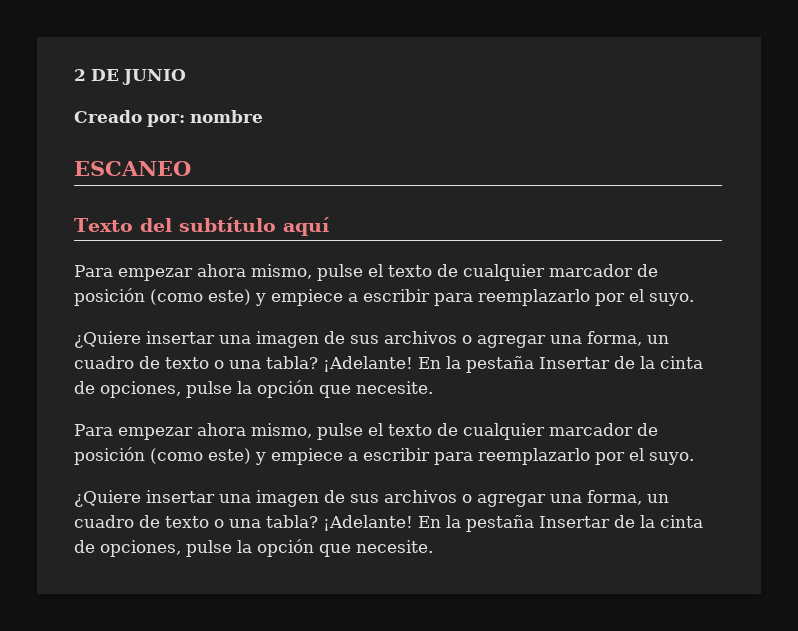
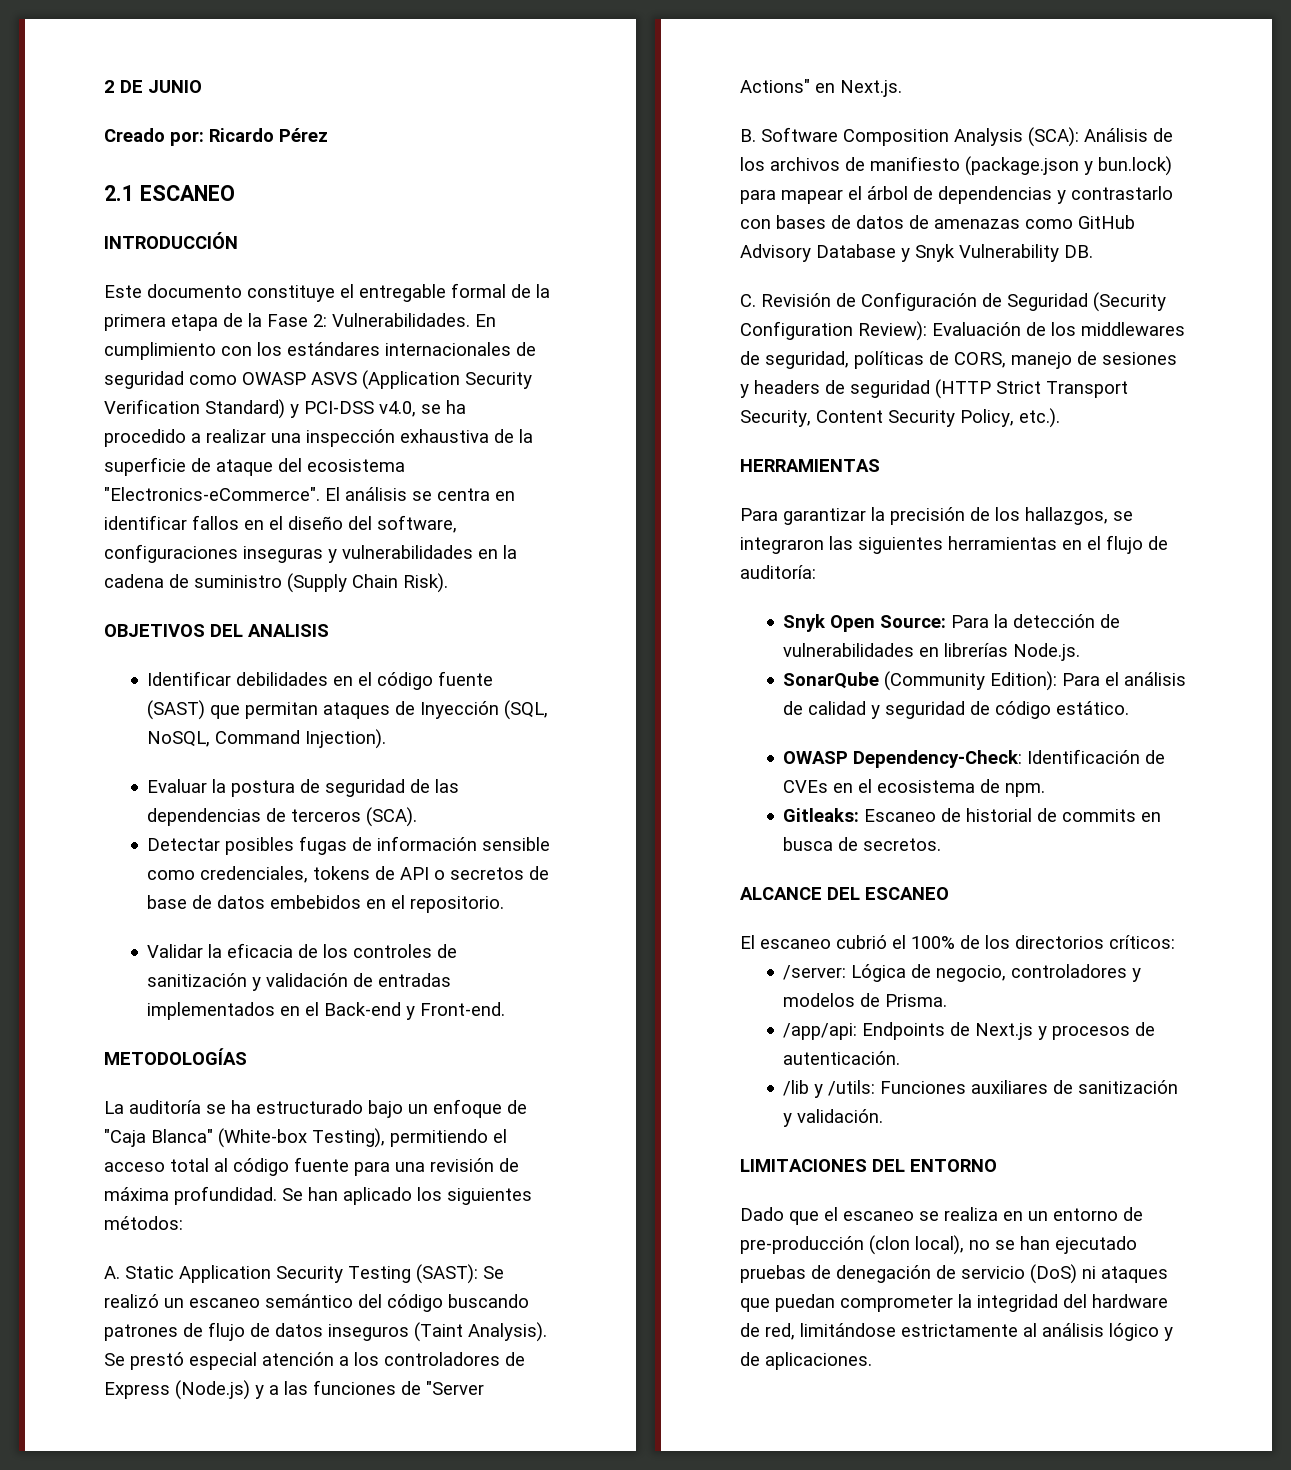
- Creado por: nombre
- ESCANEO
- Texto del subtítulo aquí
- Para empezar ahora mismo, pulse el texto de cualquier marcador de posición (como este) y empiece a escribir para reemplazarlo por el suyo.
- ¿Quiere insertar una imagen de sus archivos o agregar una forma, un cuadro de texto o una tabla? ¡Adelante! En la pestaña Insertar de la cinta de opciones, pulse la opción que necesite.
- Para empezar ahora mismo, pulse el texto de cualquier marcador de posición (como este) y empiece a escribir para reemplazarlo por el suyo.
- ¿Quiere insertar una imagen de sus archivos o agregar una forma, un cuadro de texto o una tabla? ¡Adelante! En la pestaña Insertar de la cinta de opciones, pulse la opción que necesite.
+ Creado por: Ricardo Pérez
+ 2.1 ESCANEO
+ INTRODUCCIÓN
+ Este documento constituye el entregable formal de la primera etapa de la Fase 2: Vulnerabilidades. En cumplimiento con los estándares internacionales de seguridad como OWASP ASVS (Application Security Verification Standard) y PCI-DSS v4.0, se ha procedido a realizar una inspección exhaustiva de la superficie de ataque del ecosistema "Electronics-eCommerce". El análisis se centra en identificar fallos en el diseño del software, configuraciones inseguras y vulnerabilidades en la cadena de suministro (Supply Chain Risk).
+ OBJETIVOS DEL ANALISIS
+ Identificar debilidades en el código fuente (SAST) que permitan ataques de Inyección (SQL, NoSQL, Command Injection).
+ Evaluar la postura de seguridad de las dependencias de terceros (SCA).
+ Detectar posibles fugas de información sensible como credenciales, tokens de API o secretos de base de datos embebidos en el repositorio.
+ Validar la eficacia de los controles de sanitización y validación de entradas implementados en el Back-end y Front-end.
+ METODOLOGÍAS
+ La auditoría se ha estructurado bajo un enfoque de "Caja Blanca" (White-box Testing), permitiendo el acceso total al código fuente para una revisión de máxima profundidad. Se han aplicado los siguientes métodos:
+ A. Static Application Security Testing (SAST): Se realizó un escaneo semántico del código buscando patrones de flujo de datos inseguros (Taint Analysis). Se prestó especial atención a los controladores de Express (Node.js) y a las funciones de "Server Actions" en Next.js.
+ B. Software Composition Analysis (SCA): Análisis de los archivos de manifiesto (package.json y bun.lock) para mapear el árbol de dependencias y contrastarlo con bases de datos de amenazas como GitHub Advisory Database y Snyk Vulnerability DB.
+ C. Revisión de Configuración de Seguridad (Security Configuration Review): Evaluación de los middlewares de seguridad, políticas de CORS, manejo de sesiones y headers de seguridad (HTTP Strict Transport Security, Content Security Policy, etc.).
+ HERRAMIENTAS
+ Para garantizar la precisión de los hallazgos, se integraron las siguientes herramientas en el flujo de auditoría:
+ Snyk Open Source: Para la detección de vulnerabilidades en librerías Node.js.
+ SonarQube (Community Edition): Para el análisis de calidad y seguridad de código estático.
+ OWASP Dependency-Check: Identificación de CVEs en el ecosistema de npm.
+ Gitleaks: Escaneo de historial de commits en busca de secretos.
+ ALCANCE DEL ESCANEO
+ El escaneo cubrió el 100% de los directorios críticos:
+ /server: Lógica de negocio, controladores y modelos de Prisma.
+ /app/api: Endpoints de Next.js y procesos de autenticación.
+ /lib y /utils: Funciones auxiliares de sanitización y validación.
+ LIMITACIONES DEL ENTORNO
+ Dado que el escaneo se realiza en un entorno de pre-producción (clon local), no se han ejecutado pruebas de denegación de servicio (DoS) ni ataques que puedan comprometer la integridad del hardware de red, limitándose estrictamente al análisis lógico y de aplicaciones.

